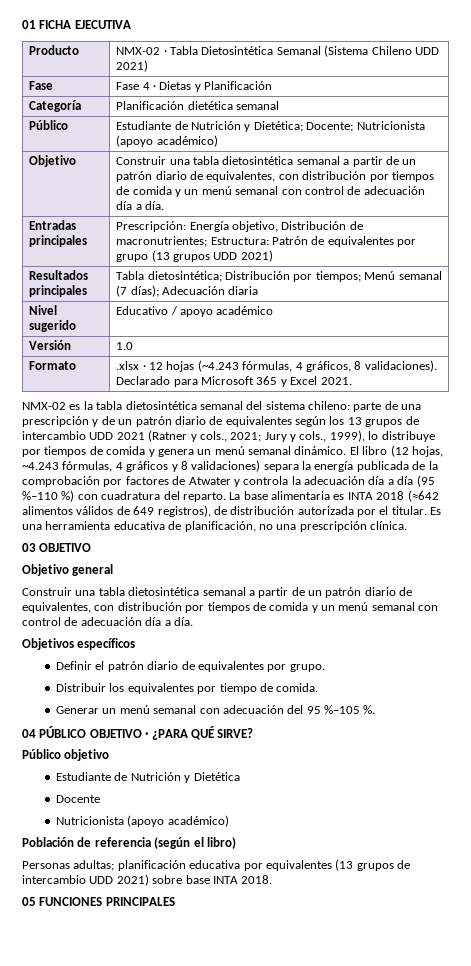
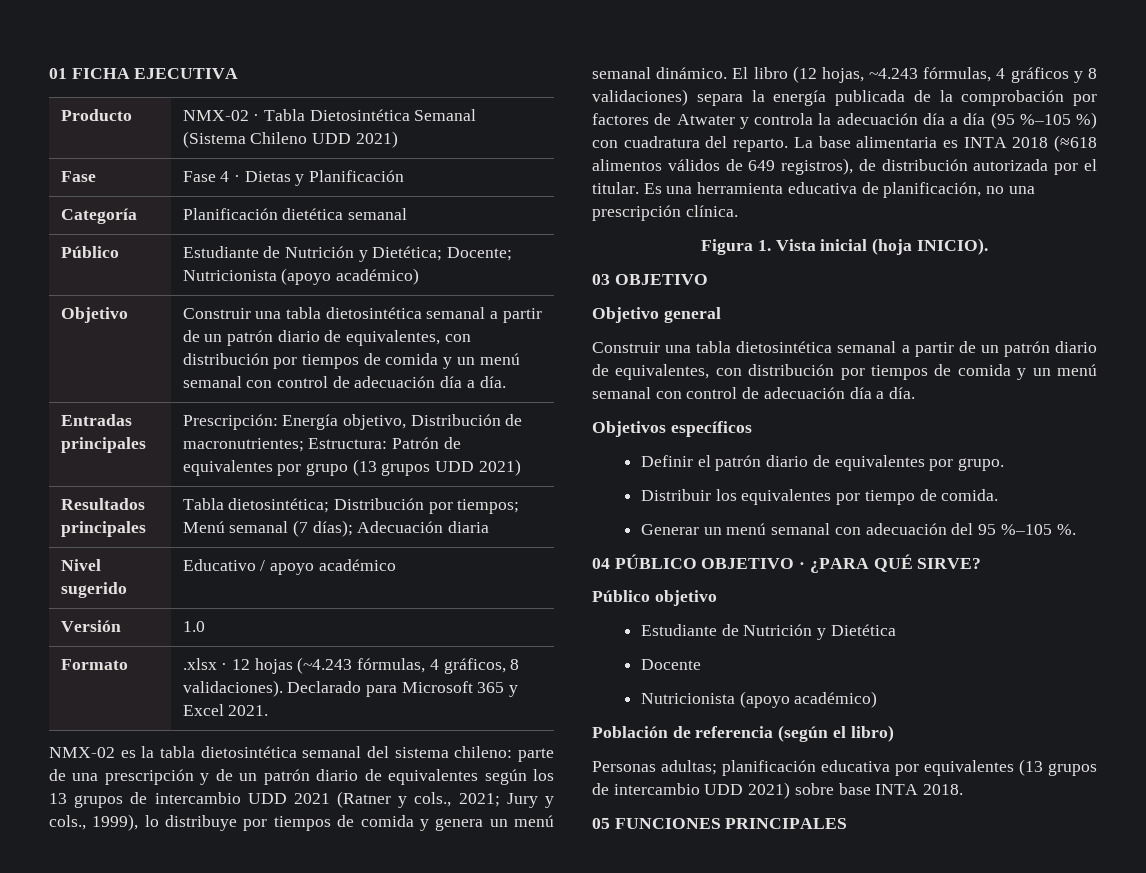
- El libro (12 hojas, ~4.243 fórmulas, 4 gráficos y 8 validaciones) separa la energía publicada de la comprobación por factores de Atwater y controla la adecuación día a día (95 %–110 %) con cuadratura del reparto.
+ El libro (12 hojas, ~4.243 fórmulas, 4 gráficos y 8 validaciones) separa la energía publicada de la comprobación por factores de Atwater y controla la adecuación día a día (95 %–105 %) con cuadratura del reparto.
- La base alimentaria es INTA 2018 (≈642 alimentos válidos de 649 registros), de distribución autorizada por el titular.
+ La base alimentaria es INTA 2018 (≈618 alimentos válidos de 649 registros), de distribución autorizada por el titular.
+ Figura 1. Vista inicial (hoja INICIO).

